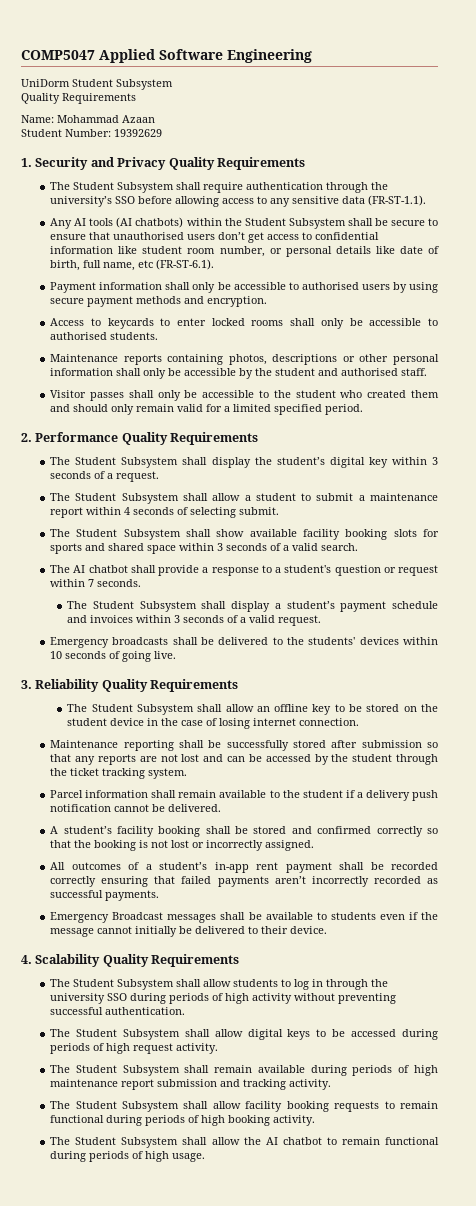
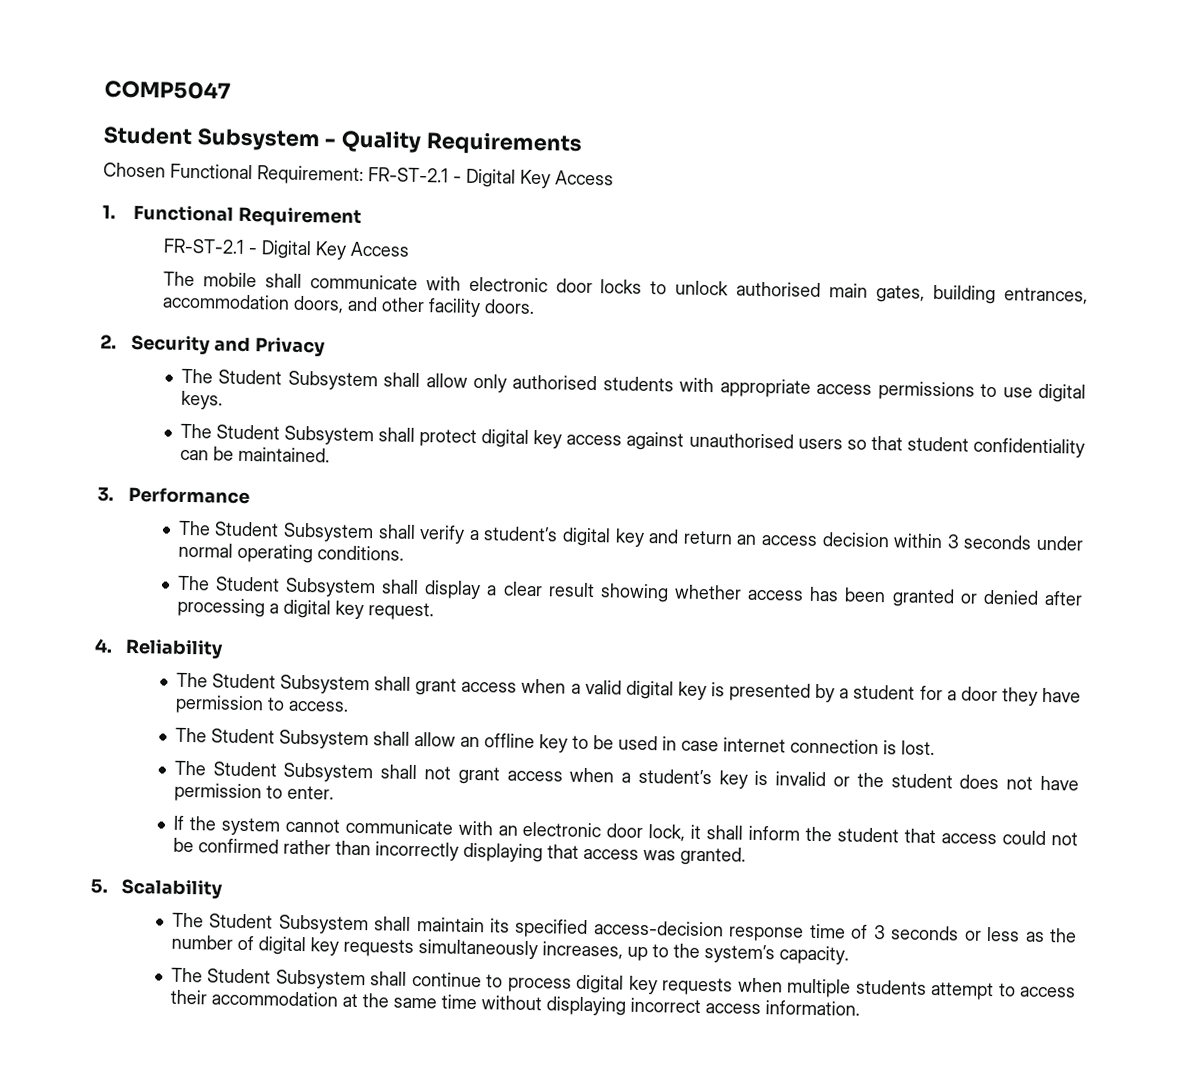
- COMP5047 Applied Software Engineering
- UniDorm Student Subsystem
- Quality Requirements
- Name: Mohammad Azaan
- Student Number: 19392629
- 1. Security and Privacy Quality Requirements
- The Student Subsystem shall require authentication through the university’s SSO before allowing access to any sensitive data (FR-ST-1.1).
- Any AI tools (AI chatbots) within the Student Subsystem shall be secure to ensure that unauthorised users don’t get access to confidential information like student room number, or personal details like date of birth, full name, etc (FR-ST-6.1).
- Payment information shall only be accessible to authorised users by using secure payment methods and encryption.
- Access to keycards to enter locked rooms shall only be accessible to authorised students.
- Maintenance reports containing photos, descriptions or other personal information shall only be accessible by the student and authorised staff.
- Visitor passes shall only be accessible to the student who created them and should only remain valid for a limited specified period.
- 2. Performance Quality Requirements
- The Student Subsystem shall display the student’s digital key within 3 seconds of a request.
- The Student Subsystem shall allow a student to submit a maintenance report within 4 seconds of selecting submit.
- The Student Subsystem shall show available facility booking slots for sports and shared space within 3 seconds of a valid search.
- The AI chatbot shall provide a response to a student's question or request within 7 seconds.
+ COMP5047
+ Student Subsystem - Quality Requirements
+ Chosen Functional Requirement: FR-ST-2.1 - Digital Key Access
+ 1. Functional Requirement
+ FR-ST-2.1 - Digital Key Access
+ The mobile shall communicate with electronic door locks to unlock authorised main gates, building entrances, accommodation doors, and other facility doors.
+ 2. Security and Privacy
+ The Student Subsystem shall allow only authorised students with appropriate access permissions to use digital keys.
+ The Student Subsystem shall protect digital key access against unauthorised users so that student confidentiality can be maintained.
+ 3. Performance
+ The Student Subsystem shall verify a student’s digital key and return an access decision within 3 seconds under normal operating conditions.
- The Student Subsystem shall display a student’s payment schedule and invoices within 3 seconds of a valid request.
- Emergency broadcasts shall be delivered to the students' devices within 10 seconds of going live.
- 3. Reliability Quality Requirements
+ The Student Subsystem shall display a clear result showing whether access has been granted or denied after processing a digital key request.
+ 4. Reliability
+ The Student Subsystem shall grant access when a valid digital key is presented by a student for a door they have permission to access.
- The Student Subsystem shall allow an offline key to be stored on the student device in the case of losing internet connection.
- Maintenance reporting shall be successfully stored after submission so that any reports are not lost and can be accessed by the student through the ticket tracking system.
- Parcel information shall remain available to the student if a delivery push notification cannot be delivered.
- A student’s facility booking shall be stored and confirmed correctly so that the booking is not lost or incorrectly assigned.
- All outcomes of a student’s in-app rent payment shall be recorded correctly ensuring that failed payments aren’t incorrectly recorded as successful payments.
- Emergency Broadcast messages shall be available to students even if the message cannot initially be delivered to their device.
- 4. Scalability Quality Requirements
- The Student Subsystem shall allow students to log in through the university SSO during periods of high activity without preventing successful authentication.
- The Student Subsystem shall allow digital keys to be accessed during periods of high request activity.
- The Student Subsystem shall remain available during periods of high maintenance report submission and tracking activity.
- The Student Subsystem shall allow facility booking requests to remain functional during periods of high booking activity.
- The Student Subsystem shall allow the AI chatbot to remain functional during periods of high usage.
+ The Student Subsystem shall allow an offline key to be used in case internet connection is lost.
+ The Student Subsystem shall not grant access when a student’s key is invalid or the student does not have permission to enter.
+ If the system cannot communicate with an electronic door lock, it shall inform the student that access could not be confirmed rather than incorrectly displaying that access was granted.
+ 5. Scalability
+ The Student Subsystem shall maintain its specified access-decision response time of 3 seconds or less as the number of digital key requests simultaneously increases, up to the system’s capacity.
+ The Student Subsystem shall continue to process digital key requests when multiple students attempt to access their accommodation at the same time without displaying incorrect access information.

